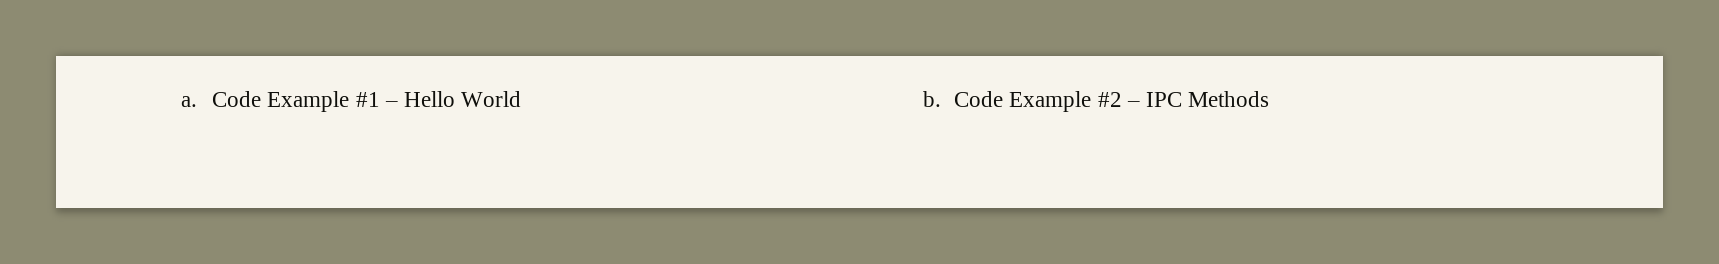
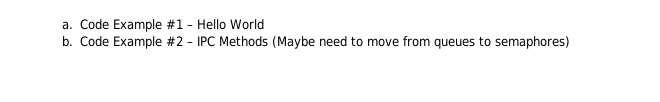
- Code Example #2 – IPC Methods
+ Code Example #2 – IPC Methods (Maybe need to move from queues to semaphores)

